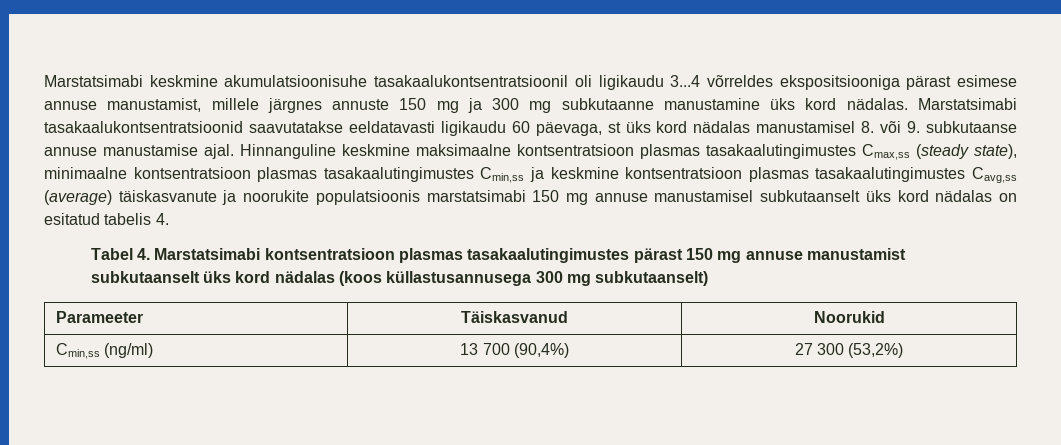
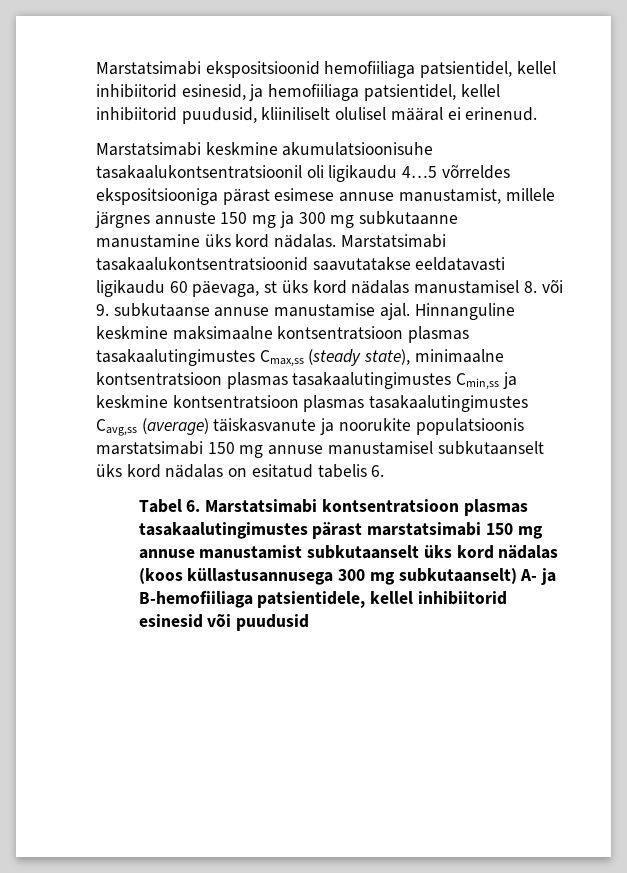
- Marstatsimabi keskmine akumulatsioonisuhe tasakaalukontsentratsioonil oli ligikaudu 3...4 võrreldes ekspositsiooniga pärast esimese annuse manustamist, millele järgnes annuste 150 mg ja 300 mg subkutaanne manustamine üks kord nädalas.
+ Marstatsimabi ekspositsioonid hemofiiliaga patsientidel, kellel inhibiitorid esinesid, ja hemofiiliaga patsientidel, kellel inhibiitorid puudusid, kliiniliselt olulisel määral ei erinenud.
+ Marstatsimabi keskmine akumulatsioonisuhe tasakaalukontsentratsioonil oli ligikaudu 4…5 võrreldes ekspositsiooniga pärast esimese annuse manustamist, millele järgnes annuste 150 mg ja 300 mg subkutaanne manustamine üks kord nädalas.
- Hinnanguline keskmine maksimaalne kontsentratsioon plasmas tasakaalutingimustes Cmax,ss (steady state), minimaalne kontsentratsioon plasmas tasakaalutingimustes Cmin,ss ja keskmine kontsentratsioon plasmas tasakaalutingimustes Cavg,ss (average) täiskasvanute ja noorukite populatsioonis marstatsimabi 150 mg annuse manustamisel subkutaanselt üks kord nädalas on esitatud tabelis 4.
+ Hinnanguline keskmine maksimaalne kontsentratsioon plasmas tasakaalutingimustes Cmax,ss (steady state), minimaalne kontsentratsioon plasmas tasakaalutingimustes Cmin,ss ja keskmine kontsentratsioon plasmas tasakaalutingimustes Cavg,ss (average) täiskasvanute ja noorukite populatsioonis marstatsimabi 150 mg annuse manustamisel subkutaanselt üks kord nädalas on esitatud tabelis 6.
- Tabel 4. Marstatsimabi kontsentratsioon plasmas tasakaalutingimustes pärast 150 mg annuse manustamist subkutaanselt üks kord nädalas (koos küllastusannusega 300 mg subkutaanselt)
- Parameeter | Täiskasvanud | Noorukid
- Cmin,ss (ng/ml) | 13 700 (90,4%) | 27 300 (53,2%)
+ Tabel 6. Marstatsimabi kontsentratsioon plasmas tasakaalutingimustes pärast marstatsimabi 150 mg annuse manustamist subkutaanselt üks kord nädalas (koos küllastusannusega 300 mg subkutaanselt) A- ja B-hemofiiliaga patsientidele, kellel inhibiitorid esinesid või puudusid

